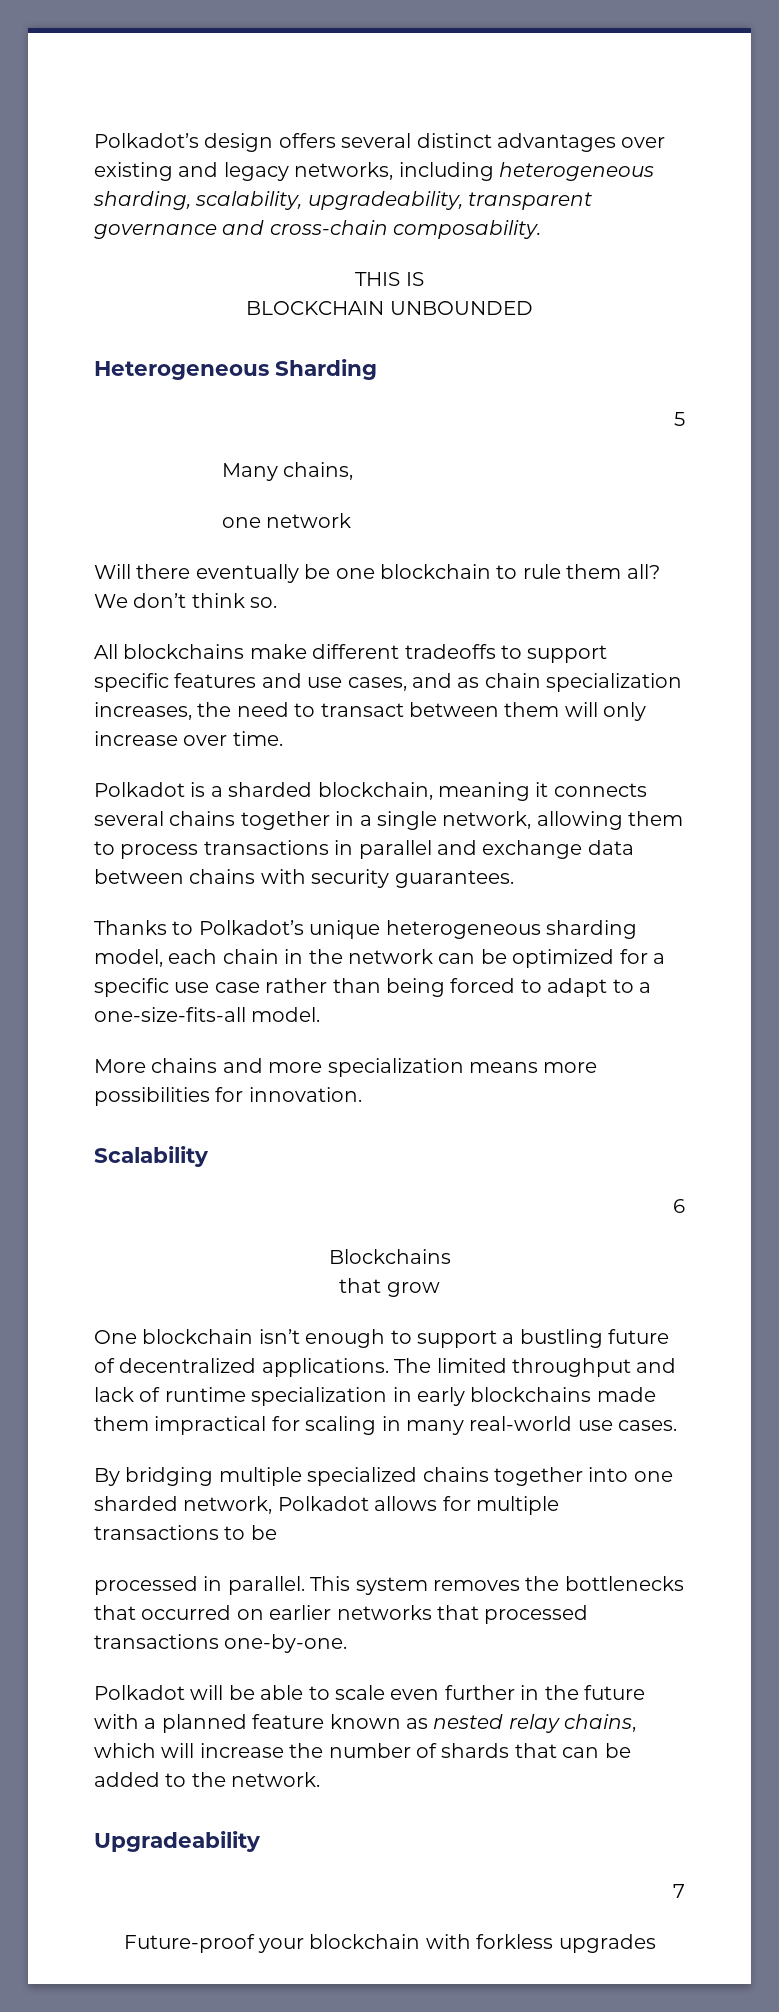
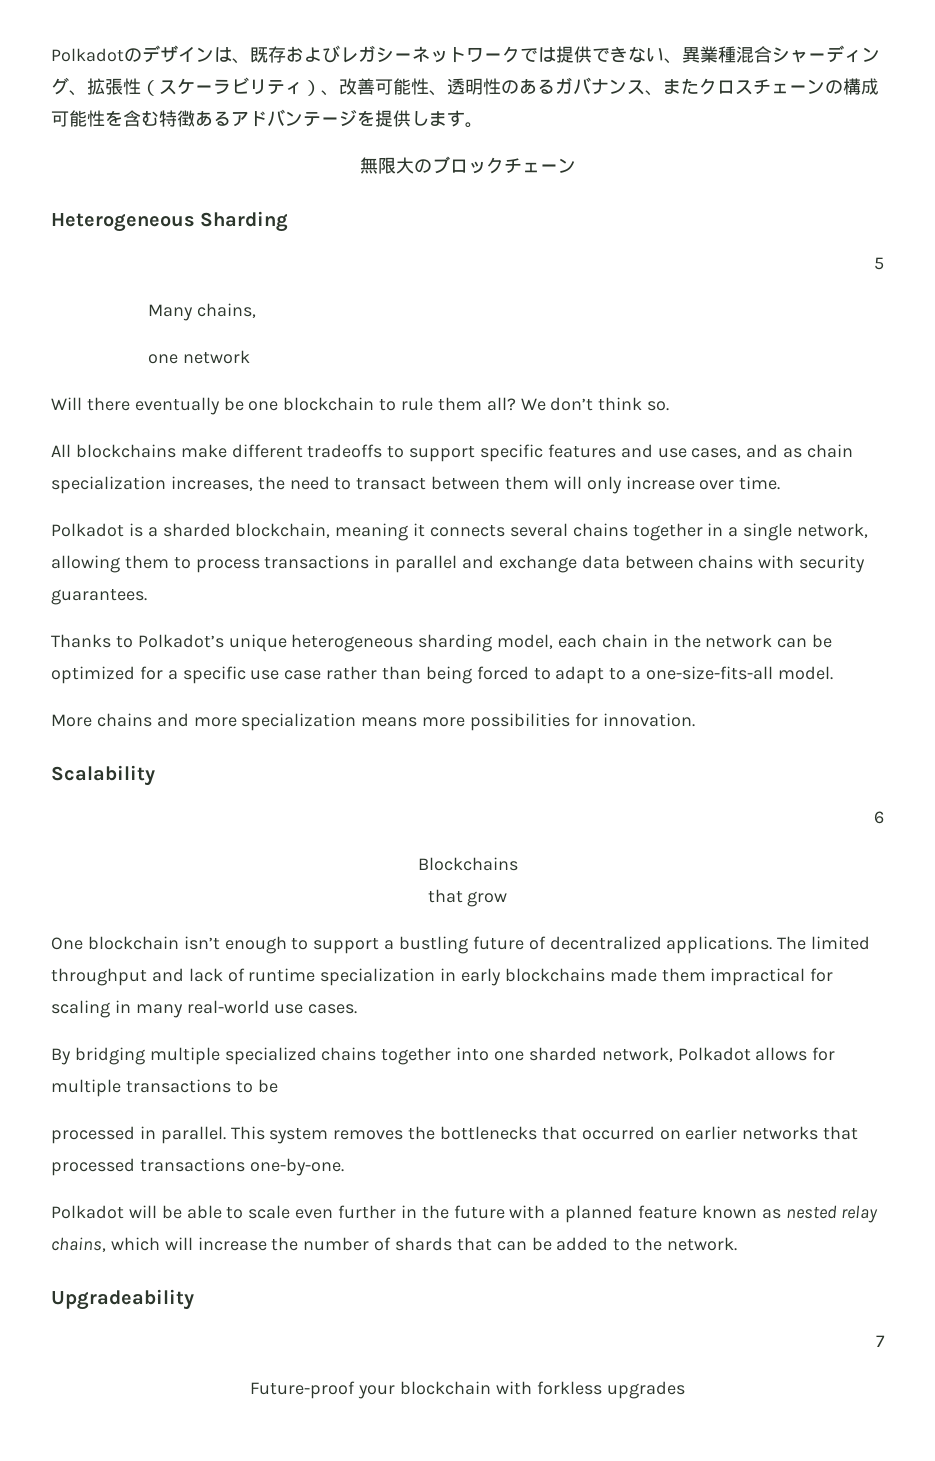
- Polkadot’s design offers several distinct advantages over existing and legacy networks, including heterogeneous sharding, scalability, upgradeability, transparent governance and cross-chain composability.
- THIS IS
- BLOCKCHAIN UNBOUNDED
+ Polkadotのデザインは、既存およびレガシーネットワークでは提供できない、異業種混合シャーディング、拡張性（スケーラビリティ）、改善可能性、透明性のあるガバナンス、またクロスチェーンの構成可能性を含む特徴あるアドバンテージを提供します。
+ 無限大のブロックチェーン

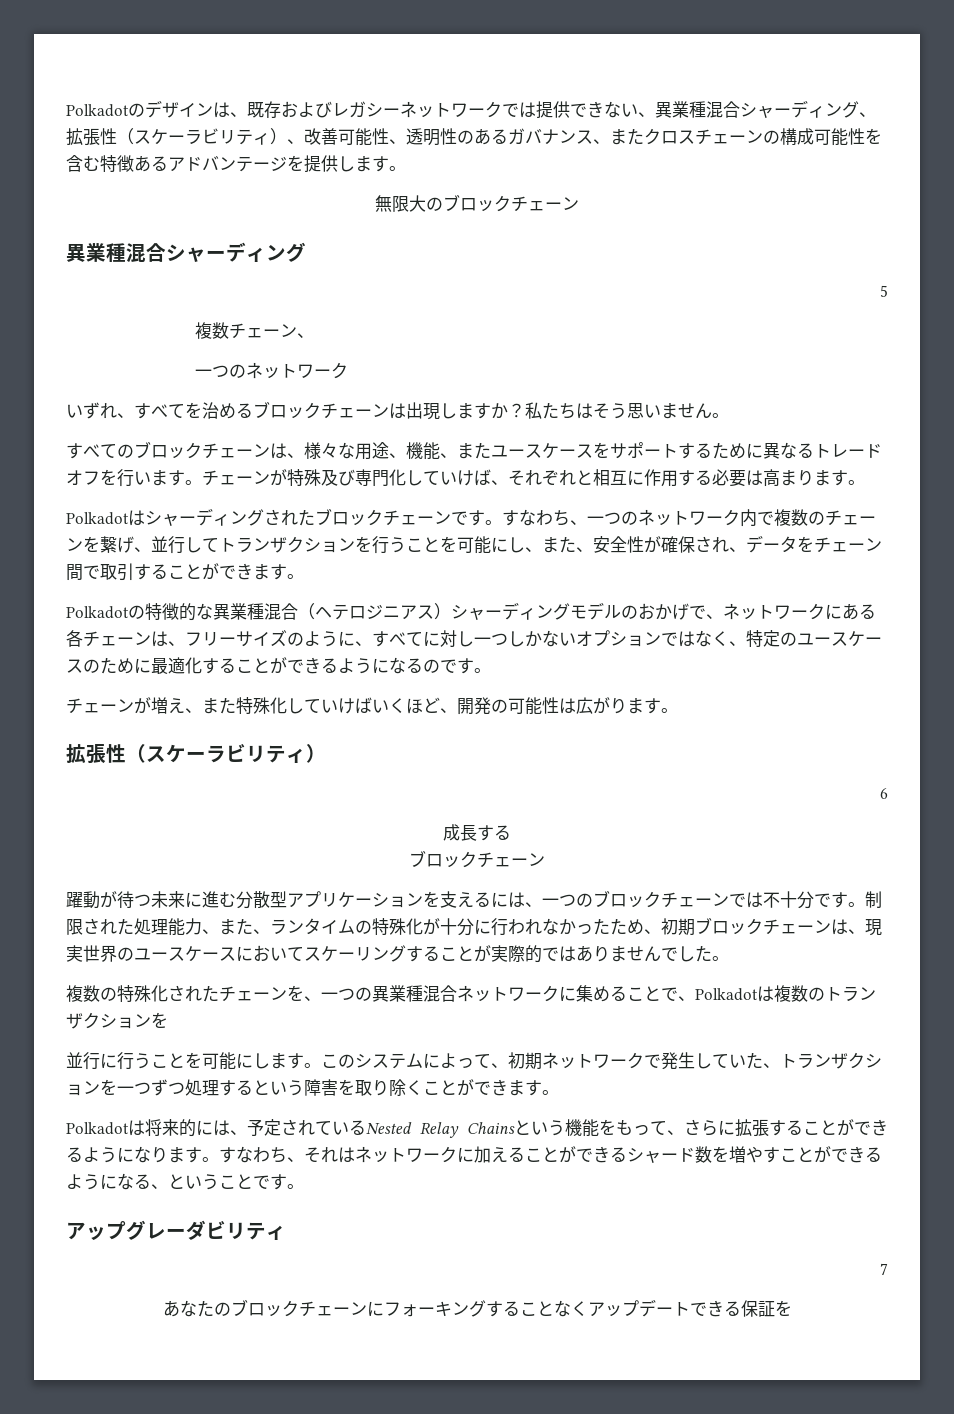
  無限大のブロックチェーン
- Heterogeneous Sharding
+ 異業種混合シャーディング
  5
- Many chains,
- one network
- Will there eventually be one blockchain to rule them all? We don’t think so.
- All blockchains make different tradeoffs to support specific features and use cases, and as chain specialization increases, the need to transact between them will only increase over time.
- Polkadot is a sharded blockchain, meaning it connects several chains together in a single network, allowing them to process transactions in parallel and exchange data between chains with security guarantees.
- Thanks to Polkadot’s unique heterogeneous sharding model, each chain in the network can be optimized for a specific use case rather than being forced to adapt to a one-size-fits-all model.
- More chains and more specialization means more possibilities for innovation.
- Scalability
+ 複数チェーン、
+ 一つのネットワーク
+ いずれ、すべてを治めるブロックチェーンは出現しますか？私たちはそう思いません。
+ すべてのブロックチェーンは、様々な用途、機能、またユースケースをサポートするために異なるトレードオフを行います。チェーンが特殊及び専門化していけば、それぞれと相互に作用する必要は高まります。
+ Polkadotはシャーディングされたブロックチェーンです。すなわち、一つのネットワーク内で複数のチェーンを繋げ、並行してトランザクションを行うことを可能にし、また、安全性が確保され、データをチェーン間で取引することができます。
+ Polkadotの特徴的な異業種混合（ヘテロジニアス）シャーディングモデルのおかげで、ネットワークにある各チェーンは、フリーサイズのように、すべてに対し一つしかないオプションではなく、特定のユースケースのために最適化することができるようになるのです。
+ チェーンが増え、また特殊化していけばいくほど、開発の可能性は広がります。
+ 拡張性（スケーラビリティ）
  6
- Blockchains
- that grow
- One blockchain isn’t enough to support a bustling future of decentralized applications. The limited throughput and lack of runtime specialization in early blockchains made them impractical for scaling in many real-world use cases.
- By bridging multiple specialized chains together into one sharded network, Polkadot allows for multiple transactions to be
- processed in parallel. This system removes the bottlenecks that occurred on earlier networks that processed transactions one-by-one.
- Polkadot will be able to scale even further in the future with a planned feature known as nested relay chains, which will increase the number of shards that can be added to the network.
- Upgradeability
+ 成長する
+ ブロックチェーン
+ 躍動が待つ未来に進む分散型アプリケーションを支えるには、一つのブロックチェーンでは不十分です。制限された処理能力、また、ランタイムの特殊化が十分に行われなかったため、初期ブロックチェーンは、現実世界のユースケースにおいてスケーリングすることが実際的ではありませんでした。
+ 複数の特殊化されたチェーンを、一つの異業種混合ネットワークに集めることで、Polkadotは複数のトランザクションを
+ 並行に行うことを可能にします。このシステムによって、初期ネットワークで発生していた、トランザクションを一つずつ処理するという障害を取り除くことができます。
+ Polkadotは将来的には、予定されているNested Relay Chainsという機能をもって、さらに拡張することができるようになります。すなわち、それはネットワークに加えることができるシャード数を増やすことができるようになる、ということです。
+ アップグレーダビリティ
  7
- Future-proof your blockchain with forkless upgrades
+ あなたのブロックチェーンにフォーキングすることなくアップデートできる保証を

